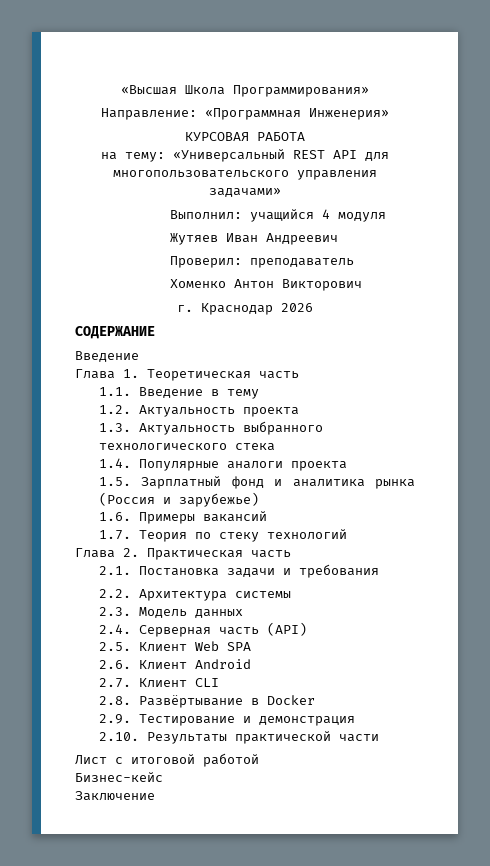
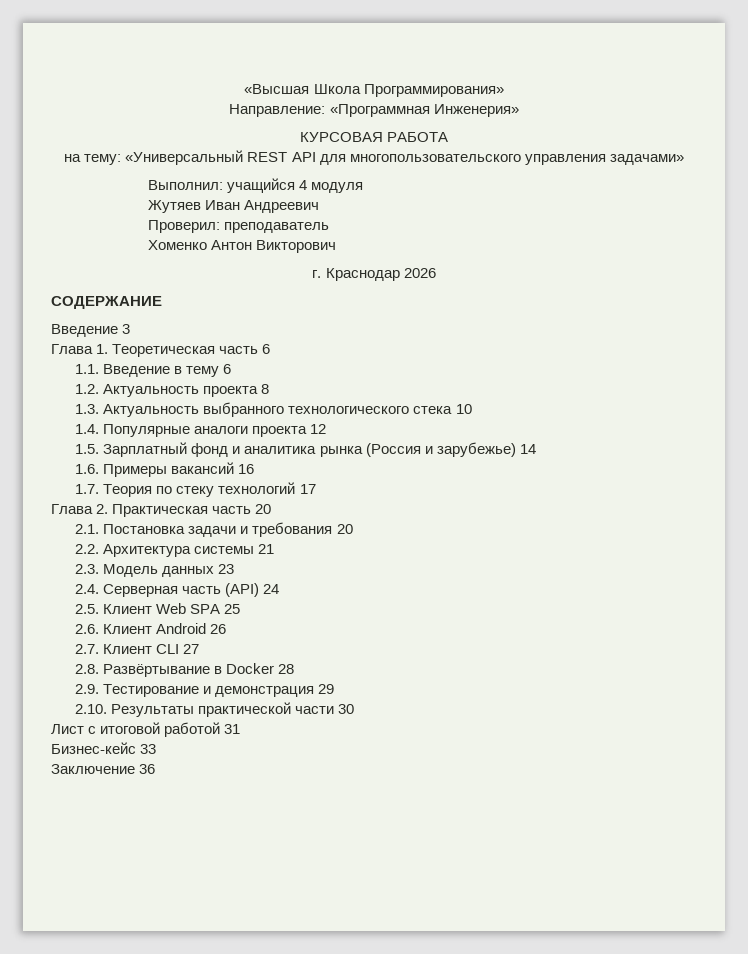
  СОДЕРЖАНИЕ
- Введение
+ Введение 3
- Глава 1. Теоретическая часть
+ Глава 1. Теоретическая часть 6
- 1.1. Введение в тему
+ 1.1. Введение в тему 6
- 1.2. Актуальность проекта
+ 1.2. Актуальность проекта 8
- 1.3. Актуальность выбранного технологического стека
+ 1.3. Актуальность выбранного технологического стека 10
- 1.4. Популярные аналоги проекта
+ 1.4. Популярные аналоги проекта 12
- 1.5. Зарплатный фонд и аналитика рынка (Россия и зарубежье)
+ 1.5. Зарплатный фонд и аналитика рынка (Россия и зарубежье) 14
- 1.6. Примеры вакансий
+ 1.6. Примеры вакансий 16
- 1.7. Теория по стеку технологий
+ 1.7. Теория по стеку технологий 17
- Глава 2. Практическая часть
+ Глава 2. Практическая часть 20
- 2.1. Постановка задачи и требования
+ 2.1. Постановка задачи и требования 20
- 2.2. Архитектура системы
+ 2.2. Архитектура системы 21
- 2.3. Модель данных
+ 2.3. Модель данных 23
- 2.4. Серверная часть (API)
+ 2.4. Серверная часть (API) 24
- 2.5. Клиент Web SPA
+ 2.5. Клиент Web SPA 25
- 2.6. Клиент Android
+ 2.6. Клиент Android 26
- 2.7. Клиент CLI
+ 2.7. Клиент CLI 27
- 2.8. Развёртывание в Docker
+ 2.8. Развёртывание в Docker 28
- 2.9. Тестирование и демонстрация
+ 2.9. Тестирование и демонстрация 29
- 2.10. Результаты практической части
+ 2.10. Результаты практической части 30
- Лист с итоговой работой
+ Лист с итоговой работой 31
- Бизнес-кейс
+ Бизнес-кейс 33
- Заключение
+ Заключение 36

